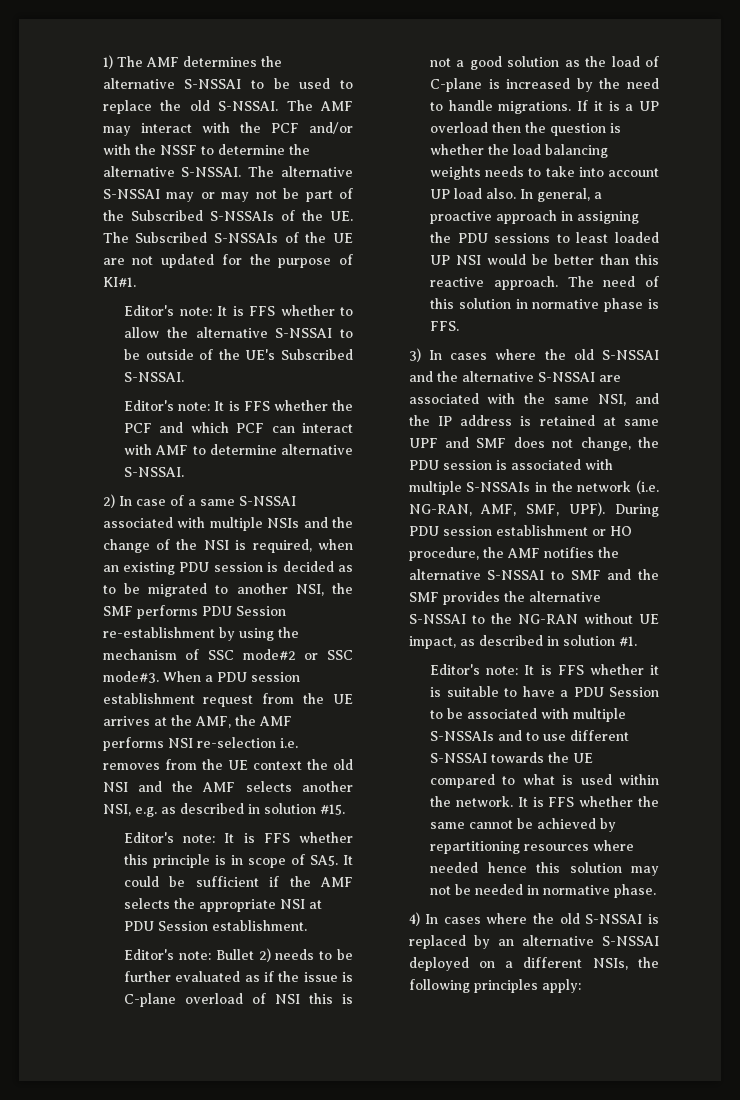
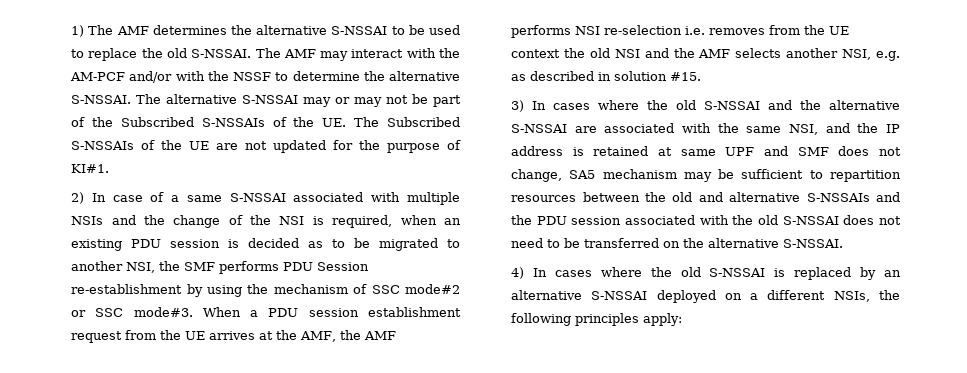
- The AMF may interact with the PCF and/or with the NSSF to determine the alternative S-NSSAI.
+ The AMF may interact with the AM-PCF and/or with the NSSF to determine the alternative S-NSSAI.
- Editor's note: It is FFS whether to allow the alternative S-NSSAI to be outside of the UE's Subscribed S-NSSAI.
- Editor's note: It is FFS whether the PCF and which PCF can interact with AMF to determine alternative S-NSSAI.
- Editor's note: It is FFS whether this principle is in scope of SA5. It could be sufficient if the AMF selects the appropriate NSI at PDU Session establishment.
- Editor's note: Bullet 2) needs to be further evaluated as if the issue is C-plane overload of NSI this is not a good solution as the load of C-plane is increased by the need to handle migrations. If it is a UP overload then the question is whether the load balancing weights needs to take into account UP load also. In general, a proactive approach in assigning the PDU sessions to least loaded UP NSI would be better than this reactive approach. The need of this solution in normative phase is FFS.
- 3) In cases where the old S-NSSAI and the alternative S-NSSAI are associated with the same NSI, and the IP address is retained at same UPF and SMF does not change, the PDU session is associated with multiple S-NSSAIs in the network (i.e. NG-RAN, AMF, SMF, UPF). During PDU session establishment or HO procedure, the AMF notifies the alternative S-NSSAI to SMF and the SMF provides the alternative S-NSSAI to the NG-RAN without UE impact, as described in solution #1.
- Editor's note: It is FFS whether it is suitable to have a PDU Session to be associated with multiple S-NSSAIs and to use different S-NSSAI towards the UE compared to what is used within the network. It is FFS whether the same cannot be achieved by repartitioning resources where needed hence this solution may not be needed in normative phase.
+ 3) In cases where the old S-NSSAI and the alternative S-NSSAI are associated with the same NSI, and the IP address is retained at same UPF and SMF does not change, SA5 mechanism may be sufficient to repartition resources between the old and alternative S-NSSAIs and the PDU session associated with the old S-NSSAI does not need to be transferred on the alternative S-NSSAI.

